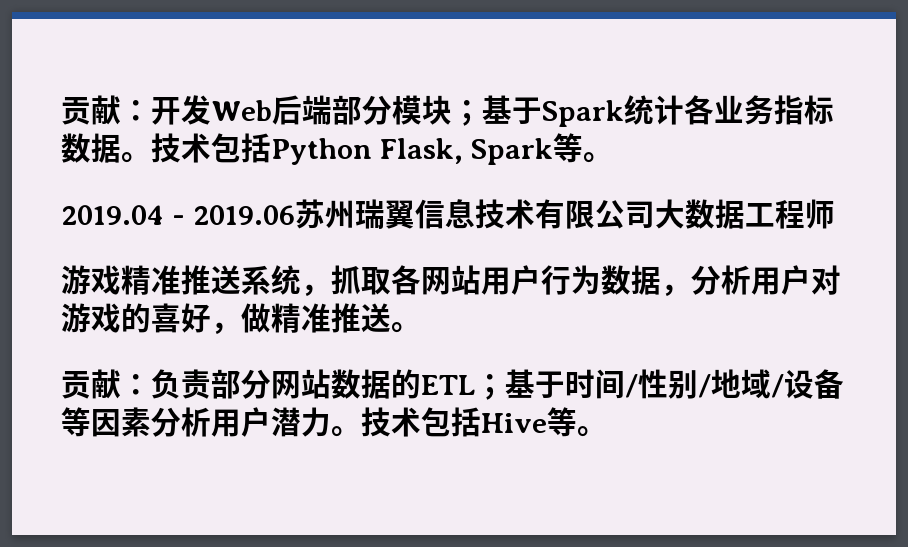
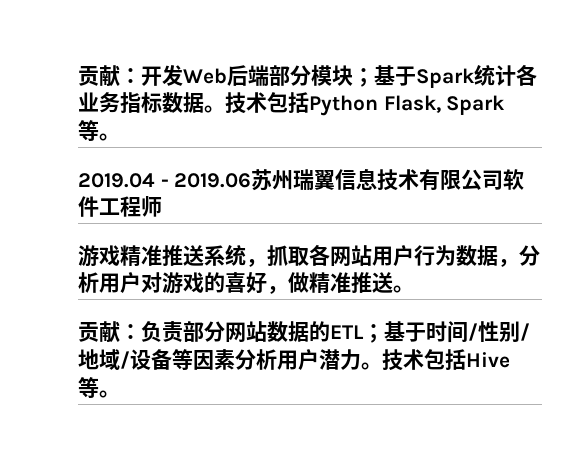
- 2019.04 - 2019.06苏州瑞翼信息技术有限公司大数据工程师
+ 2019.04 - 2019.06苏州瑞翼信息技术有限公司软件工程师

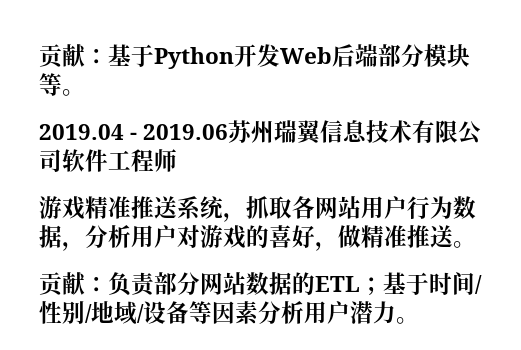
- 贡献：开发Web后端部分模块；基于Spark统计各业务指标数据。技术包括Python Flask, Spark等。
+ 贡献：基于Python开发Web后端部分模块等。
- 技术包括Hive等。

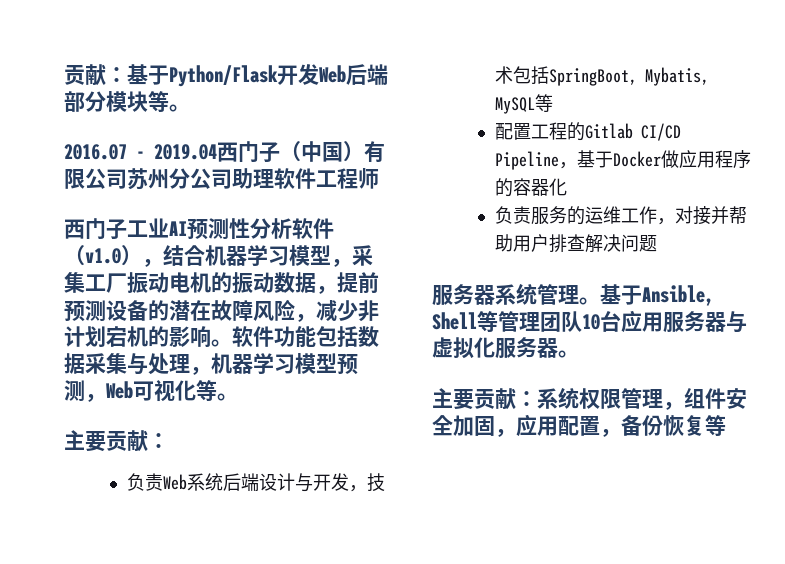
- 贡献：基于Python开发Web后端部分模块等。
+ 贡献：基于Python/Flask开发Web后端部分模块等。
- 2019.04 - 2019.06苏州瑞翼信息技术有限公司软件工程师
- 游戏精准推送系统，抓取各网站用户行为数据，分析用户对游戏的喜好，做精准推送。
- 贡献：负责部分网站数据的ETL；基于时间/性别/地域/设备等因素分析用户潜力。
+ 2016.07 - 2019.04西门子（中国）有限公司苏州分公司助理软件工程师
+ 西门子工业AI预测性分析软件（v1.0），结合机器学习模型，采集工厂振动电机的振动数据，提前预测设备的潜在故障风险，减少非计划宕机的影响。软件功能包括数据采集与处理，机器学习模型预测，Web可视化等。
+ 主要贡献：
+ 负责Web系统后端设计与开发，技术包括SpringBoot, Mybatis, MySQL等
+ 配置工程的Gitlab CI/CD Pipeline，基于Docker做应用程序的容器化
+ 负责服务的运维工作，对接并帮助用户排查解决问题
+ 服务器系统管理。基于Ansible, Shell等管理团队10台应用服务器与虚拟化服务器。
+ 主要贡献：系统权限管理，组件安全加固，应用配置，备份恢复等

